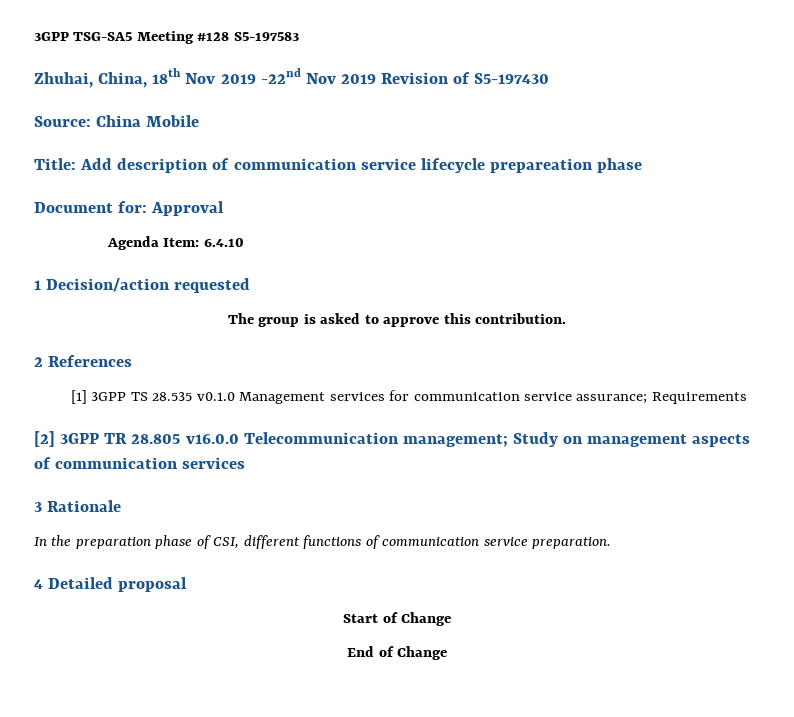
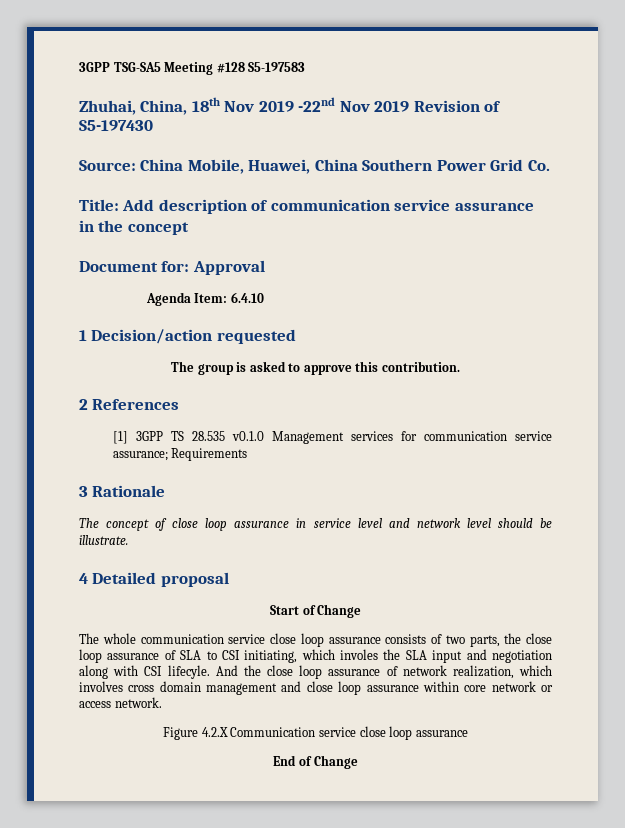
- Source: China Mobile
+ Source: China Mobile, Huawei, China Southern Power Grid Co.
- Title: Add description of communication service lifecycle prepareation phase
+ Title: Add description of communication service assurance in the concept
- [2] 3GPP TR 28.805 v16.0.0 Telecommunication management; Study on management aspects of communication services
  3 Rationale
- In the preparation phase of CSI, different functions of communication service preparation.
+ The concept of close loop assurance in service level and network level should be illustrate.
+ The whole communication service close loop assurance consists of two parts, the close loop assurance of SLA to CSI initiating, which involes the SLA input and negotiation along with CSI lifecyle. And the close loop assurance of network realization, which involves cross domain management and close loop assurance within core network or access network.
+ Figure 4.2.X Communication service close loop assurance

